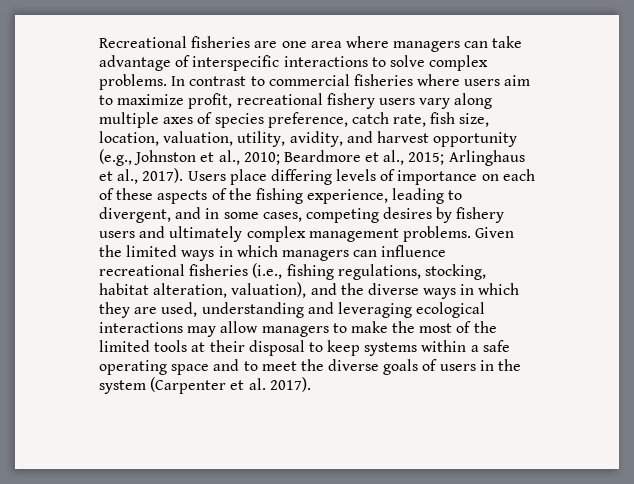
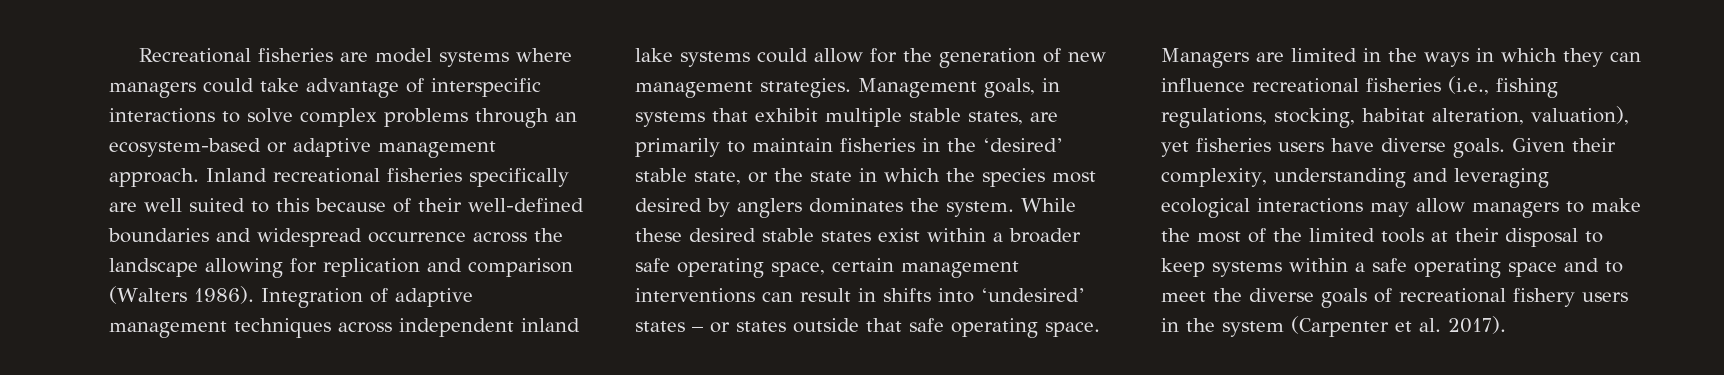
- Recreational fisheries are one area where managers can take advantage of interspecific interactions to solve complex problems. In contrast to commercial fisheries where users aim to maximize profit, recreational fishery users vary along multiple axes of species preference, catch rate, fish size, location, valuation, utility, avidity, and harvest opportunity (e.g., Johnston et al., 2010; Beardmore et al., 2015; Arlinghaus et al., 2017). Users place differing levels of importance on each of these aspects of the fishing experience, leading to divergent, and in some cases, competing desires by fishery users and ultimately complex management problems. Given the limited ways in which managers can influence recreational fisheries (i.e., fishing regulations, stocking, habitat alteration, valuation), and the diverse ways in which they are used, understanding and leveraging ecological interactions may allow managers to make the most of the limited tools at their disposal to keep systems within a safe operating space and to meet the diverse goals of users in the system (Carpenter et al. 2017).
+ Recreational fisheries are model systems where managers could take advantage of interspecific interactions to solve complex problems through an ecosystem-based or adaptive management approach. Inland recreational fisheries specifically are well suited to this because of their well-defined boundaries and widespread occurrence across the landscape allowing for replication and comparison (Walters 1986). Integration of adaptive management techniques across independent inland lake systems could allow for the generation of new management strategies. Management goals, in systems that exhibit multiple stable states, are primarily to maintain fisheries in the ‘desired’ stable state, or the state in which the species most desired by anglers dominates the system. While these desired stable states exist within a broader safe operating space, certain management interventions can result in shifts into ‘undesired’ states – or states outside that safe operating space. Managers are limited in the ways in which they can influence recreational fisheries (i.e., fishing regulations, stocking, habitat alteration, valuation), yet fisheries users have diverse goals. Given their complexity, understanding and leveraging ecological interactions may allow managers to make the most of the limited tools at their disposal to keep systems within a safe operating space and to meet the diverse goals of recreational fishery users in the system (Carpenter et al. 2017).

